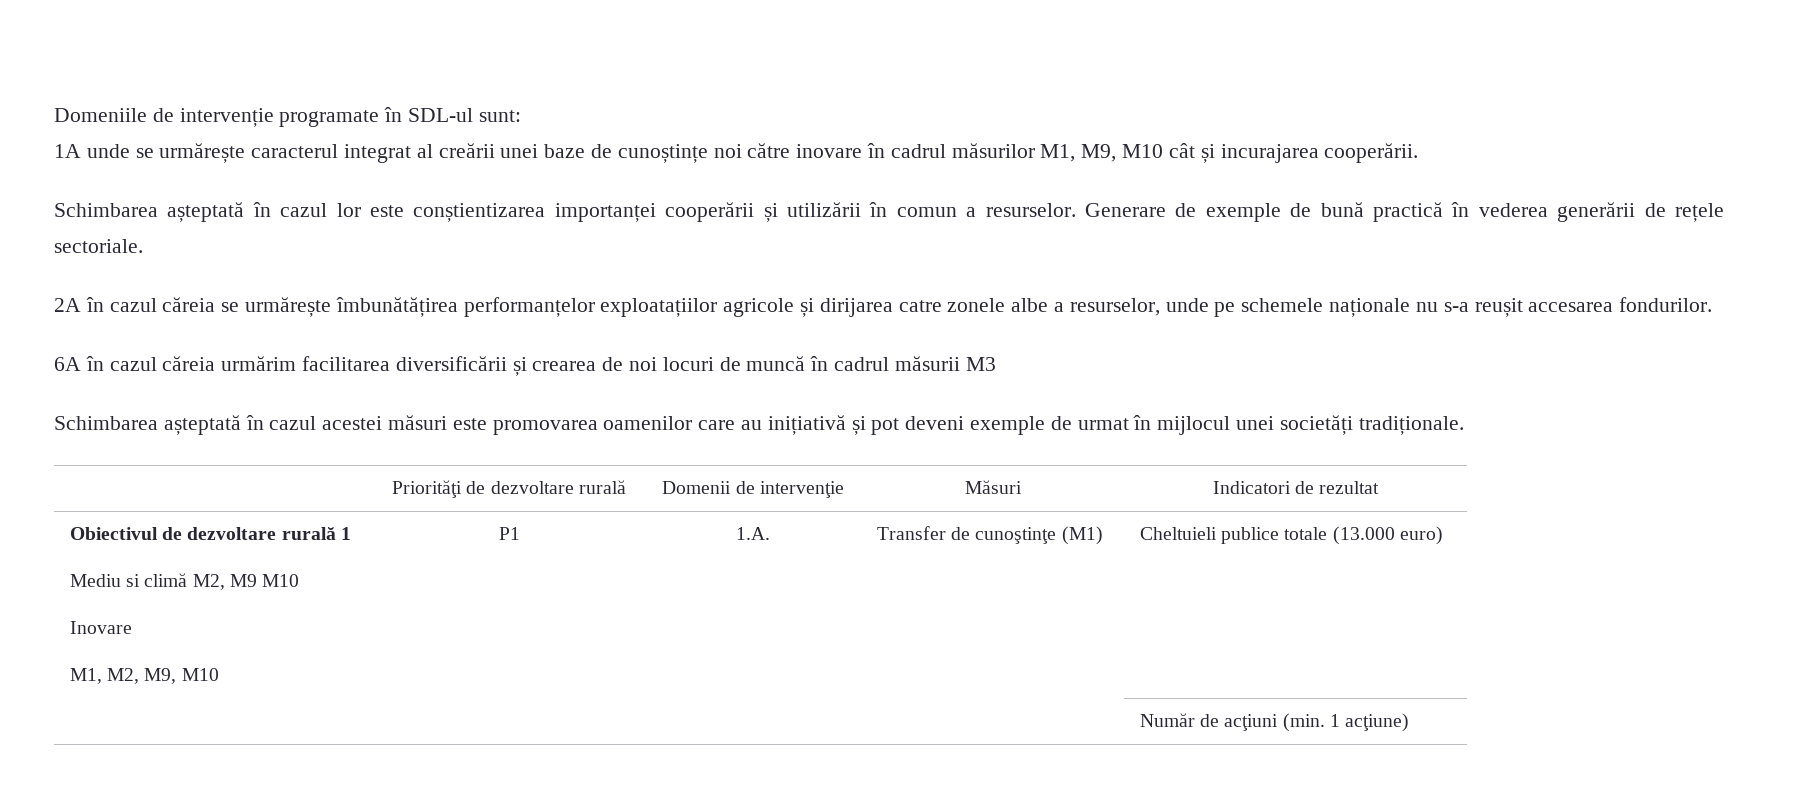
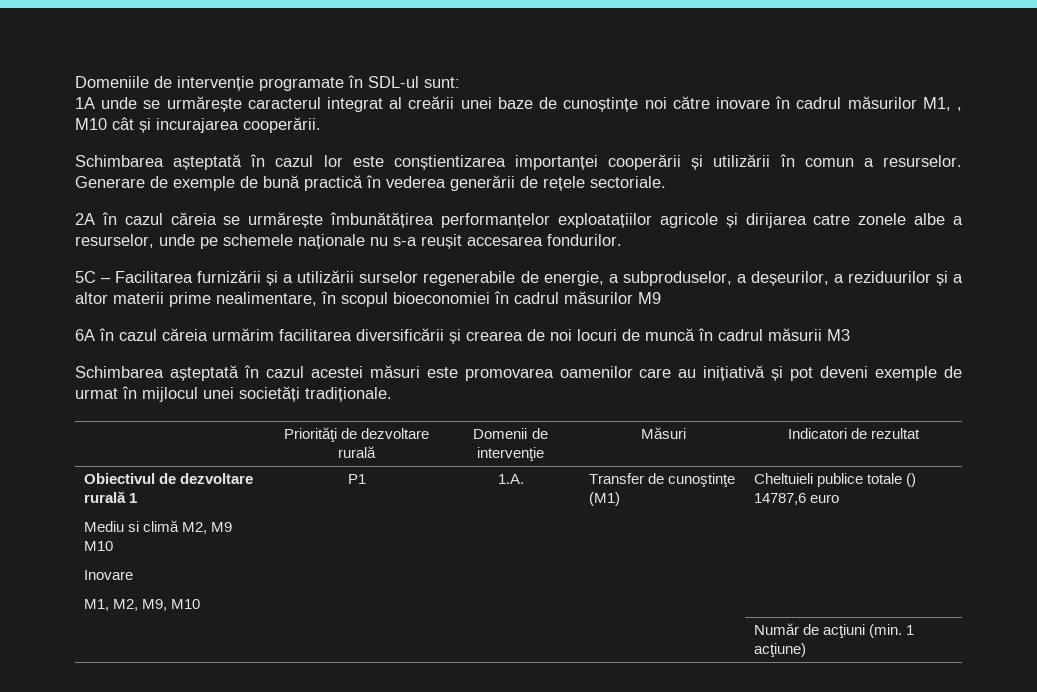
- 1A unde se urmărește caracterul integrat al creării unei baze de cunoștințe noi către inovare în cadrul măsurilor M1, M9, M10 cât și incurajarea cooperării.
+ 1A unde se urmărește caracterul integrat al creării unei baze de cunoștințe noi către inovare în cadrul măsurilor M1, , M10 cât și incurajarea cooperării.
+ 5C – Facilitarea furnizării și a utilizării surselor regenerabile de energie, a subproduselor, a deșeurilor, a reziduurilor și a altor materii prime nealimentare, în scopul bioeconomiei în cadrul măsurilor M9
  Obiectivul de dezvoltare rurală 1
  Mediu si climă M2, M9 M10
  Inovare
- M1, M2, M9, M10 | P1 | 1.A. | Transfer de cunoştinţe (M1) | Cheltuieli publice totale (13.000 euro)
+ M1, M2, M9, M10 | P1 | 1.A. | Transfer de cunoştinţe (M1) | Cheltuieli publice totale () 14787,6 euro

